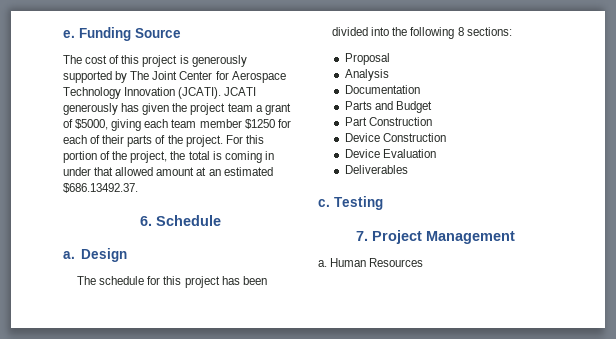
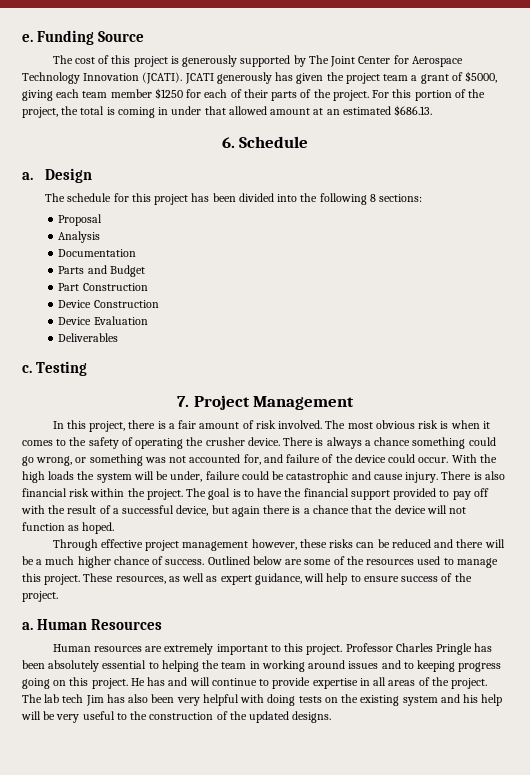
- For this portion of the project, the total is coming in under that allowed amount at an estimated $686.13492.37.
+ For this portion of the project, the total is coming in under that allowed amount at an estimated $686.13.
+ In this project, there is a fair amount of risk involved. The most obvious risk is when it comes to the safety of operating the crusher device. There is always a chance something could go wrong, or something was not accounted for, and failure of the device could occur. With the high loads the system will be under, failure could be catastrophic and cause injury. There is also financial risk within the project. The goal is to have the financial support provided to pay off with the result of a successful device, but again there is a chance that the device will not function as hoped.
+ Through effective project management however, these risks can be reduced and there will be a much higher chance of success. Outlined below are some of the resources used to manage this project. These resources, as well as expert guidance, will help to ensure success of the project.
  a. Human Resources
+ Human resources are extremely important to this project. Professor Charles Pringle has been absolutely essential to helping the team in working around issues and to keeping progress going on this project. He has and will continue to provide expertise in all areas of the project. The lab tech Jim has also been very helpful with doing tests on the existing system and his help will be very useful to the construction of the updated designs.

